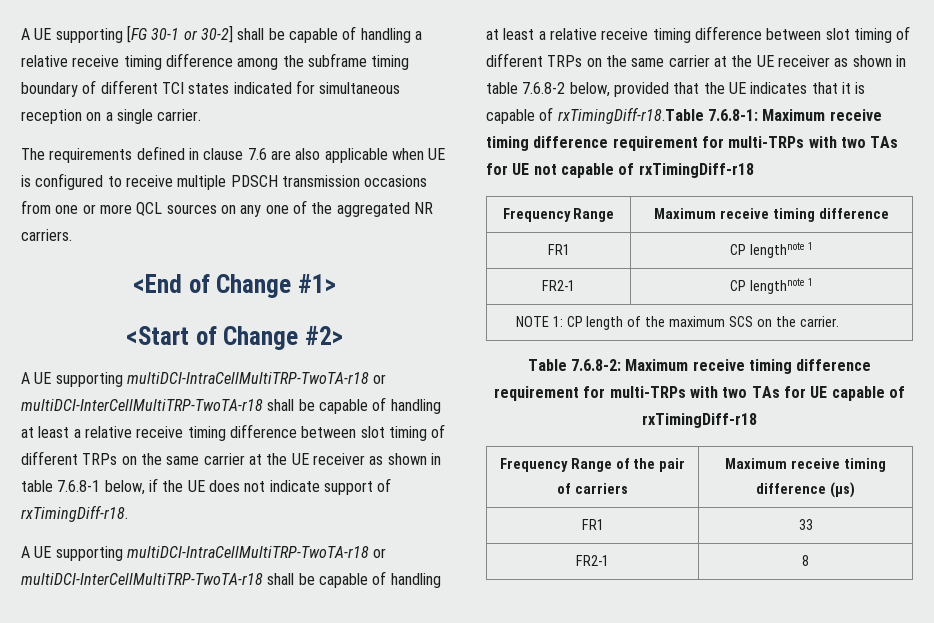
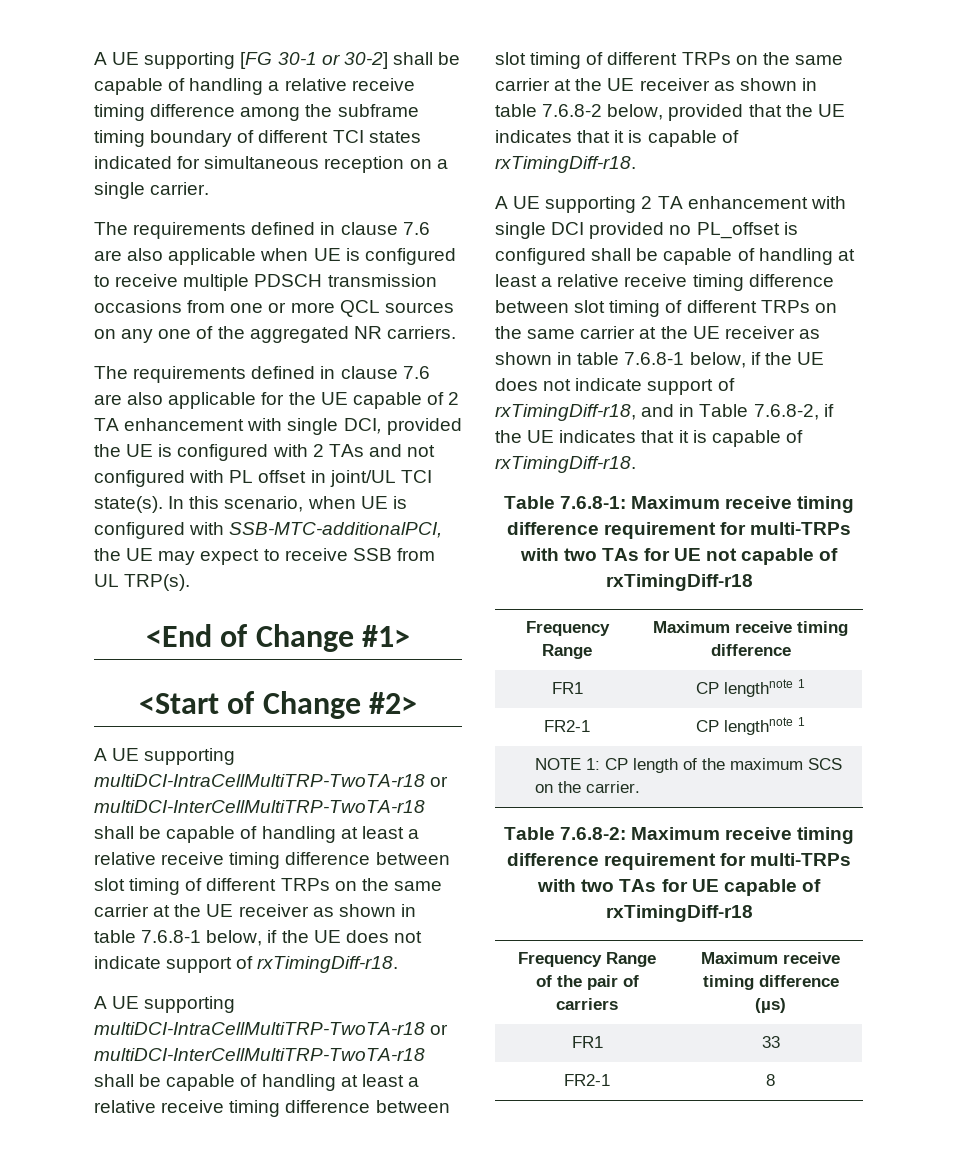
+ The requirements defined in clause 7.6 are also applicable for the UE capable of 2 TA enhancement with single DCI, provided the UE is configured with 2 TAs and not configured with PL offset in joint/UL TCI state(s). In this scenario, when UE is configured with SSB-MTC-additionalPCI, the UE may expect to receive SSB from UL TRP(s).
- A UE supporting multiDCI-IntraCellMultiTRP-TwoTA-r18 or multiDCI-InterCellMultiTRP-TwoTA-r18 shall be capable of handling at least a relative receive timing difference between slot timing of different TRPs on the same carrier at the UE receiver as shown in table 7.6.8-2 below, provided that the UE indicates that it is capable of rxTimingDiff-r18.Table 7.6.8-1:
+ A UE supporting multiDCI-IntraCellMultiTRP-TwoTA-r18 or multiDCI-InterCellMultiTRP-TwoTA-r18 shall be capable of handling at least a relative receive timing difference between slot timing of different TRPs on the same carrier at the UE receiver as shown in table 7.6.8-2 below, provided that the UE indicates that it is capable of rxTimingDiff-r18.
+ A UE supporting 2 TA enhancement with single DCI provided no PL_offset is configured shall be capable of handling at least a relative receive timing difference between slot timing of different TRPs on the same carrier at the UE receiver as shown in table 7.6.8-1 below, if the UE does not indicate support of rxTimingDiff-r18, and in Table 7.6.8-2, if the UE indicates that it is capable of rxTimingDiff-r18.
+ Table 7.6.8-1:

